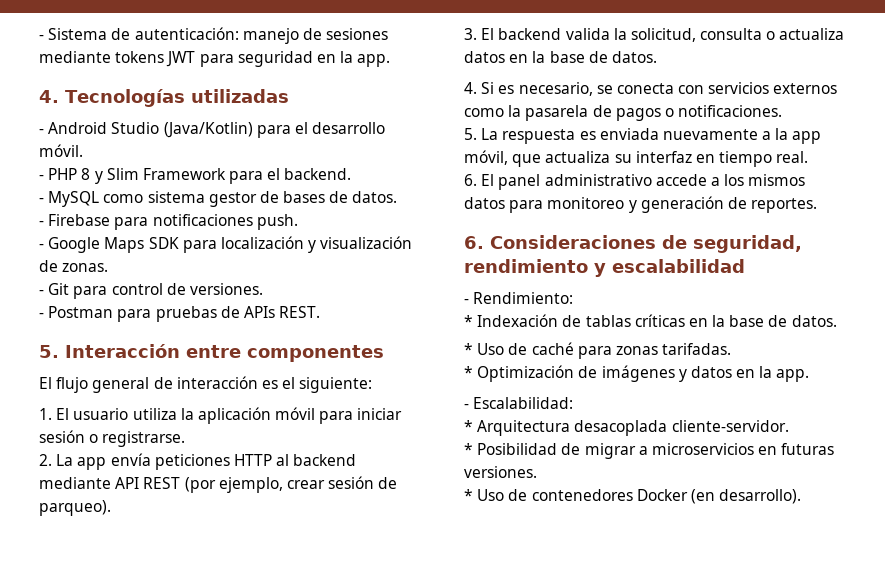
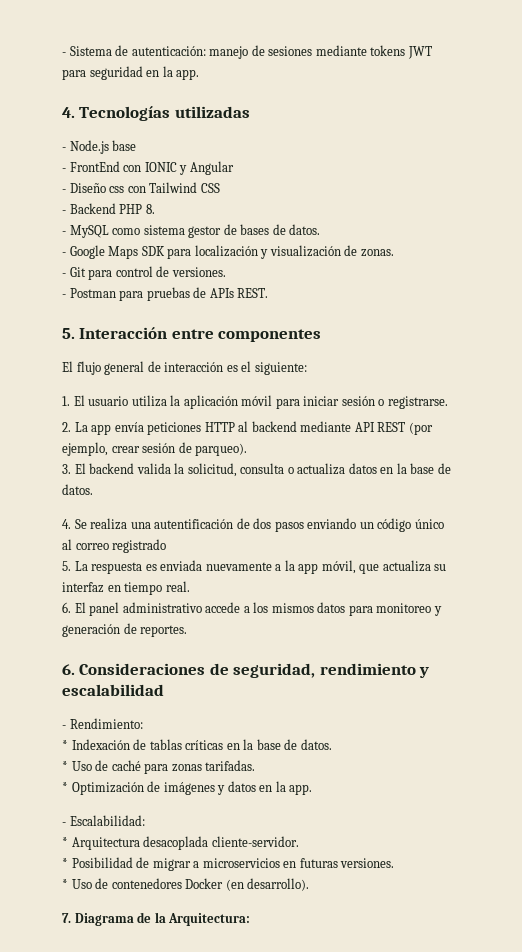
- - Android Studio (Java/Kotlin) para el desarrollo móvil.
- - PHP 8 y Slim Framework para el backend.
+ - Node.js base
+ - FrontEnd con IONIC y Angular
+ - Diseño css con Tailwind CSS
+ - Backend PHP 8.
- - Firebase para notificaciones push.
- 4. Si es necesario, se conecta con servicios externos como la pasarela de pagos o notificaciones.
+ 4. Se realiza una autentificación de dos pasos enviando un código único al correo registrado
+ 7. Diagrama de la Arquitectura:

